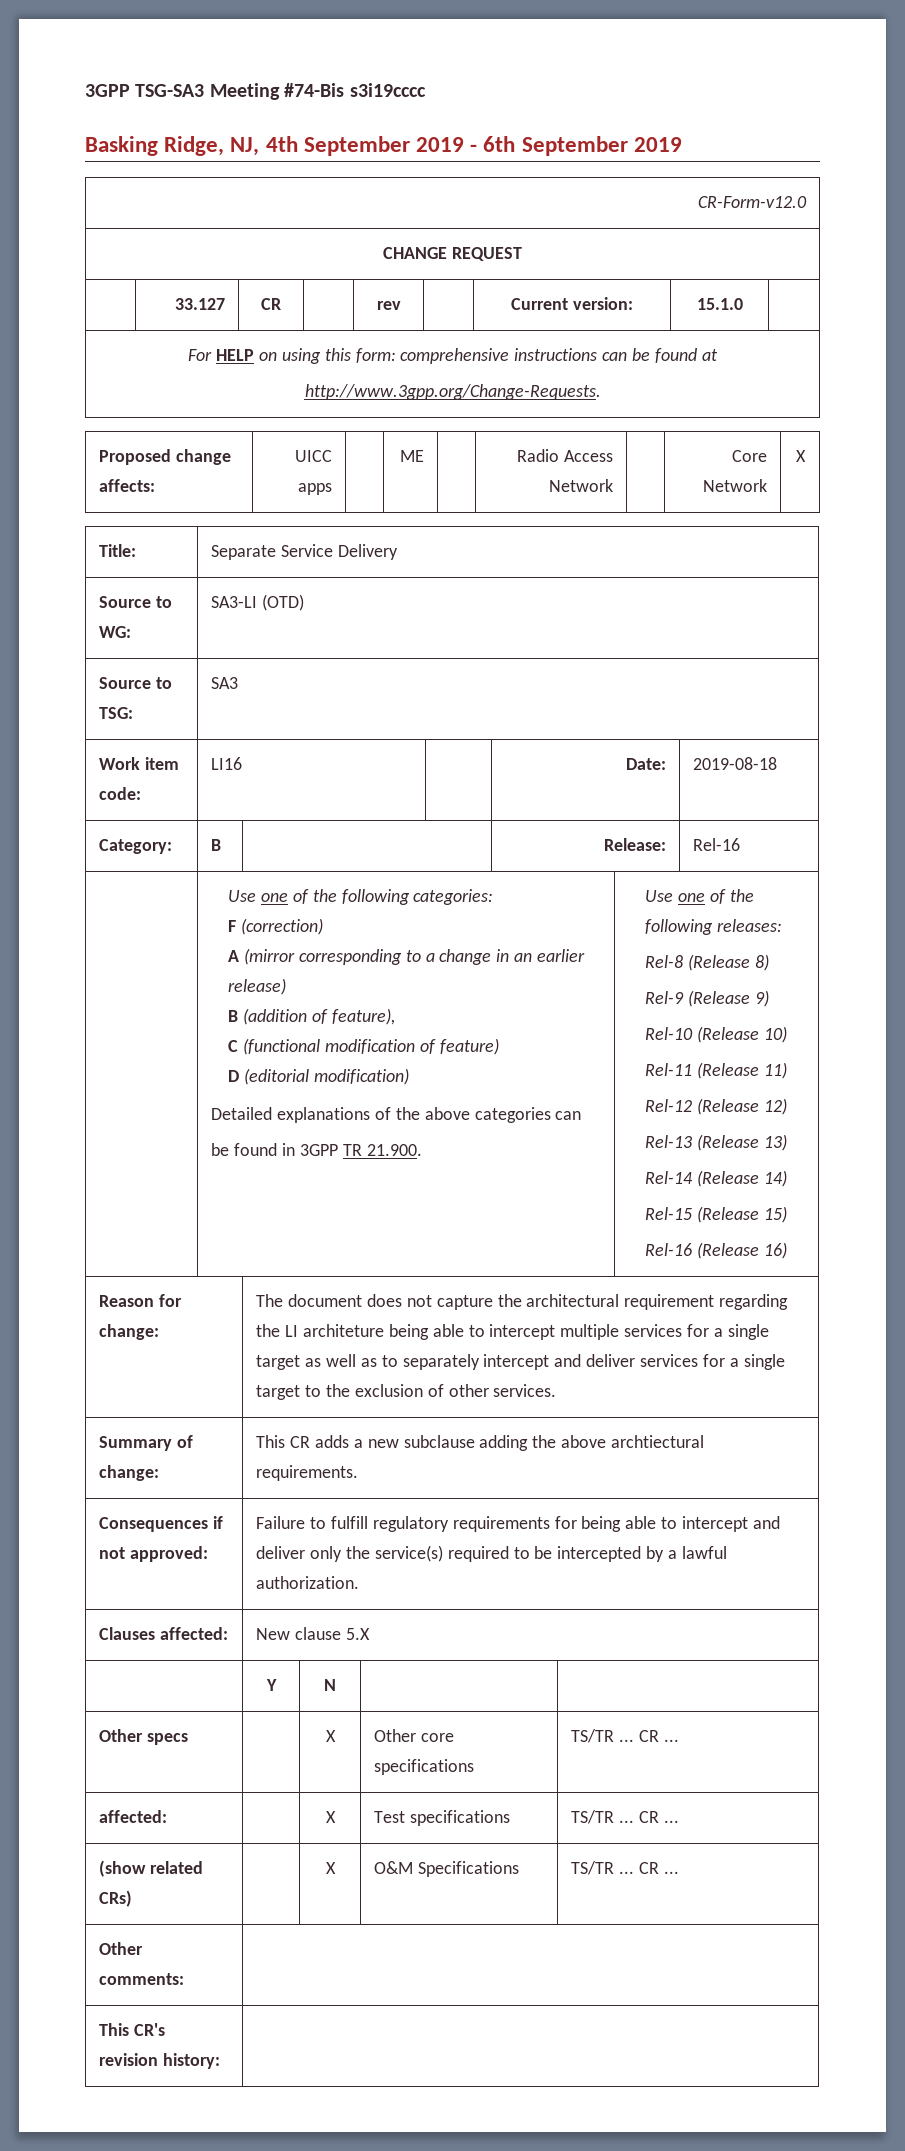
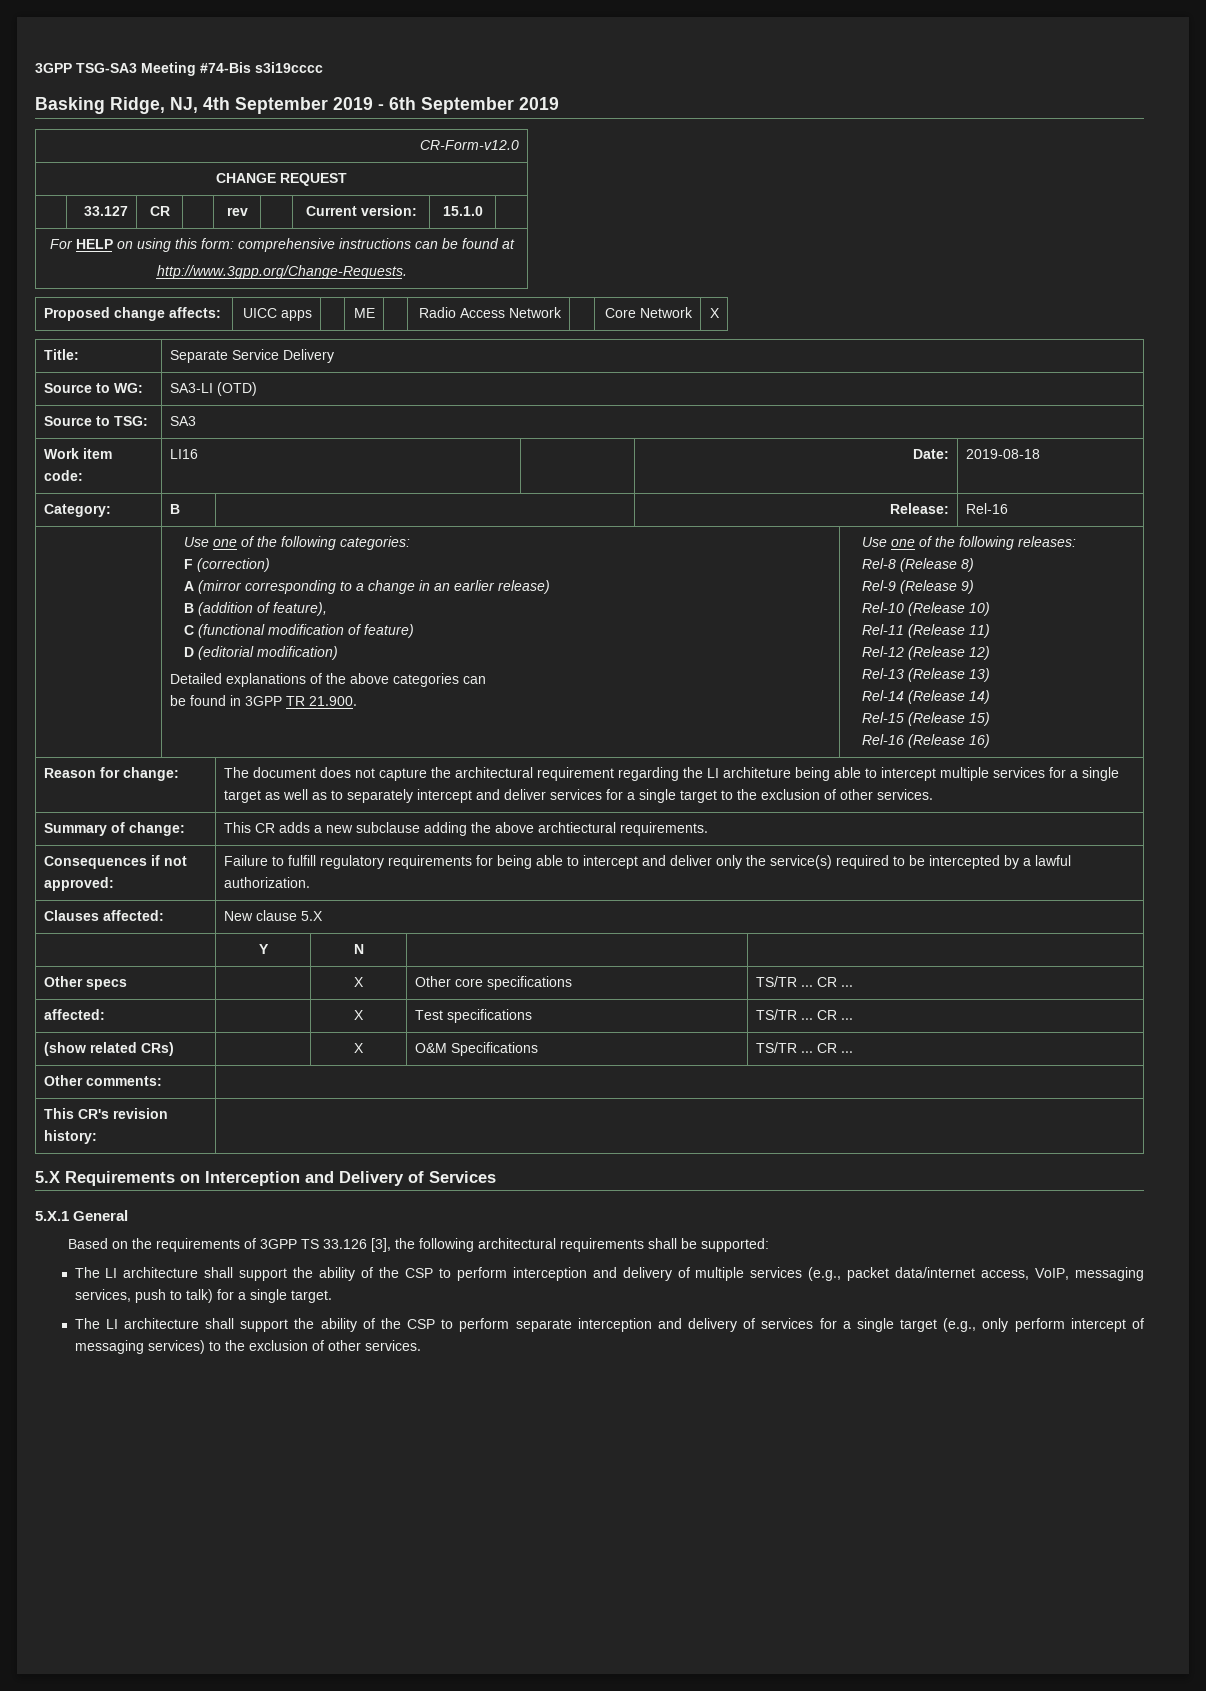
+ 5.X Requirements on Interception and Delivery of Services
+ 5.X.1 General
+ Based on the requirements of 3GPP TS 33.126 [3], the following architectural requirements shall be supported:
+ The LI architecture shall support the ability of the CSP to perform interception and delivery of multiple services (e.g., packet data/internet access, VoIP, messaging services, push to talk) for a single target.
+ The LI architecture shall support the ability of the CSP to perform separate interception and delivery of services for a single target (e.g., only perform intercept of messaging services) to the exclusion of other services.

